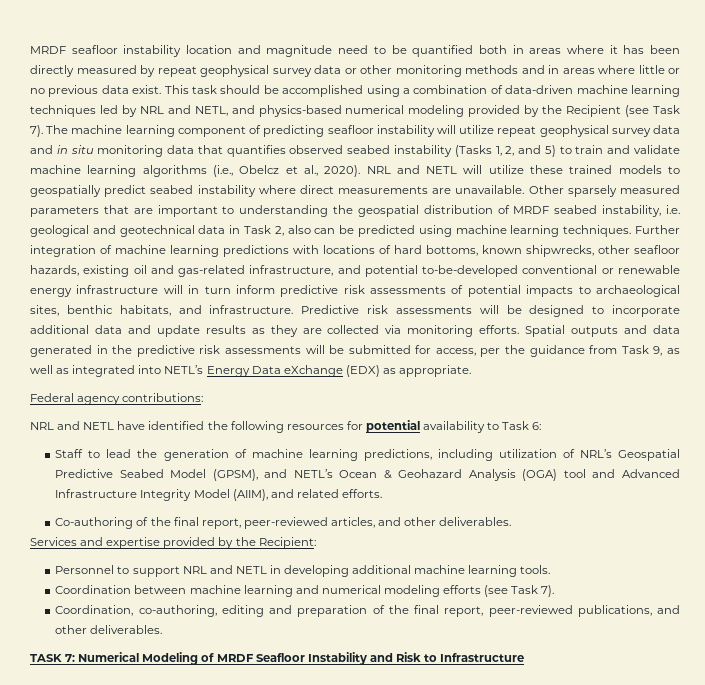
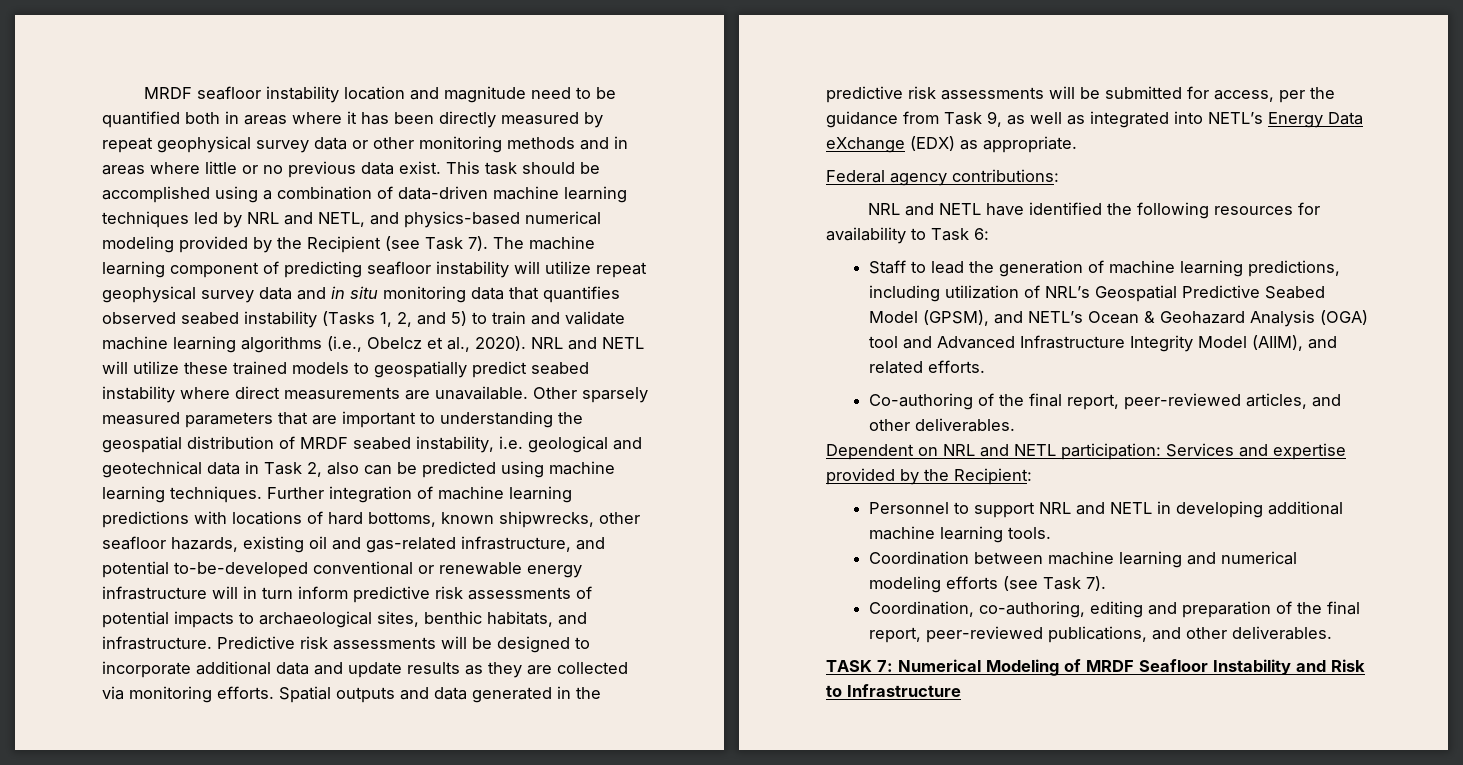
- NRL and NETL have identified the following resources for potential availability to Task 6:
+ NRL and NETL have identified the following resources for availability to Task 6:
- Services and expertise provided by the Recipient:
+ Dependent on NRL and NETL participation: Services and expertise provided by the Recipient:

